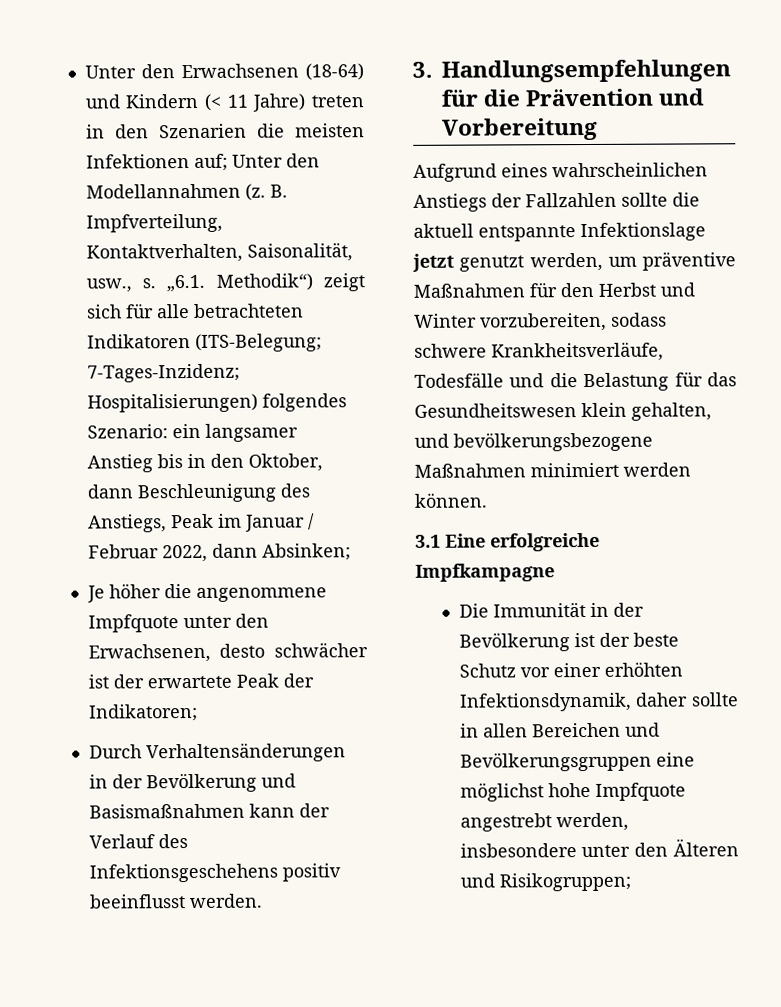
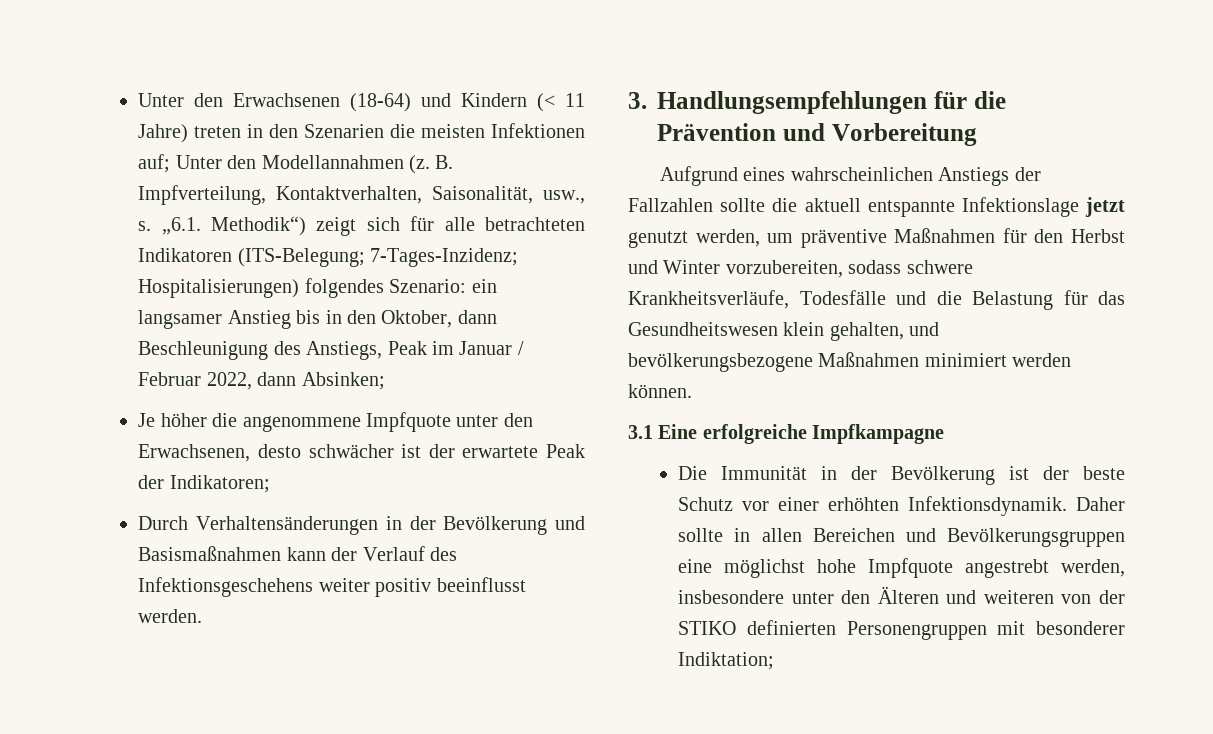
- Durch Verhaltensänderungen in der Bevölkerung und Basismaßnahmen kann der Verlauf des Infektionsgeschehens positiv beeinflusst werden.
+ Durch Verhaltensänderungen in der Bevölkerung und Basismaßnahmen kann der Verlauf des Infektionsgeschehens weiter positiv beeinflusst werden.
- Die Immunität in der Bevölkerung ist der beste Schutz vor einer erhöhten Infektionsdynamik, daher sollte in allen Bereichen und Bevölkerungsgruppen eine möglichst hohe Impfquote angestrebt werden, insbesondere unter den Älteren und Risikogruppen;
+ Die Immunität in der Bevölkerung ist der beste Schutz vor einer erhöhten Infektionsdynamik. Daher sollte in allen Bereichen und Bevölkerungsgruppen eine möglichst hohe Impfquote angestrebt werden, insbesondere unter den Älteren und weiteren von der STIKO definierten Personengruppen mit besonderer Indiktation;

